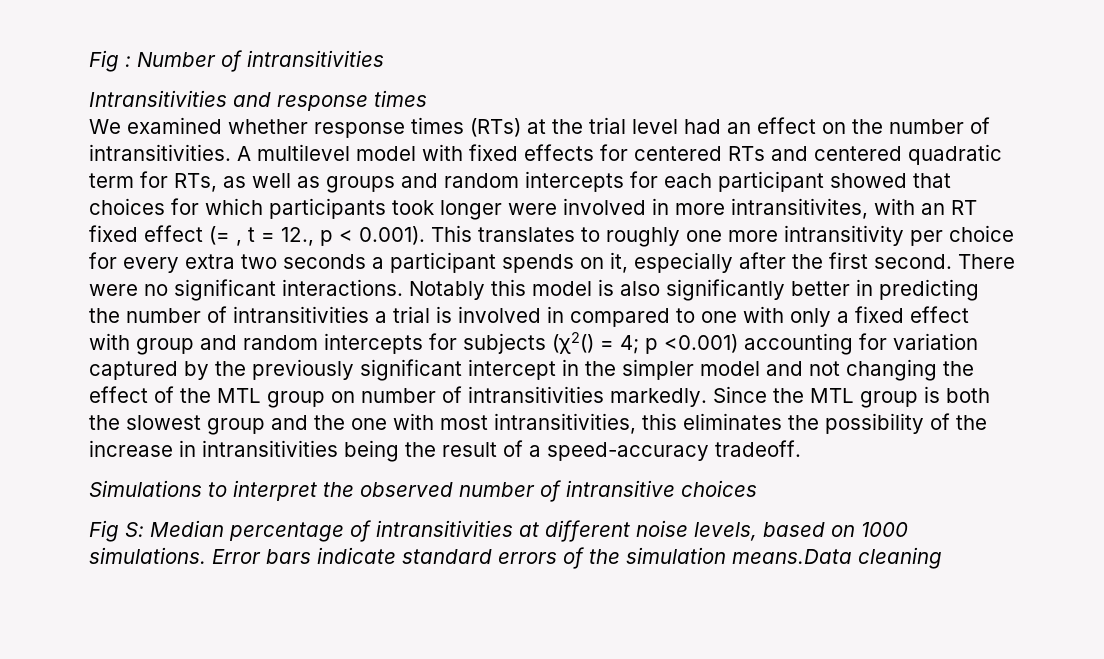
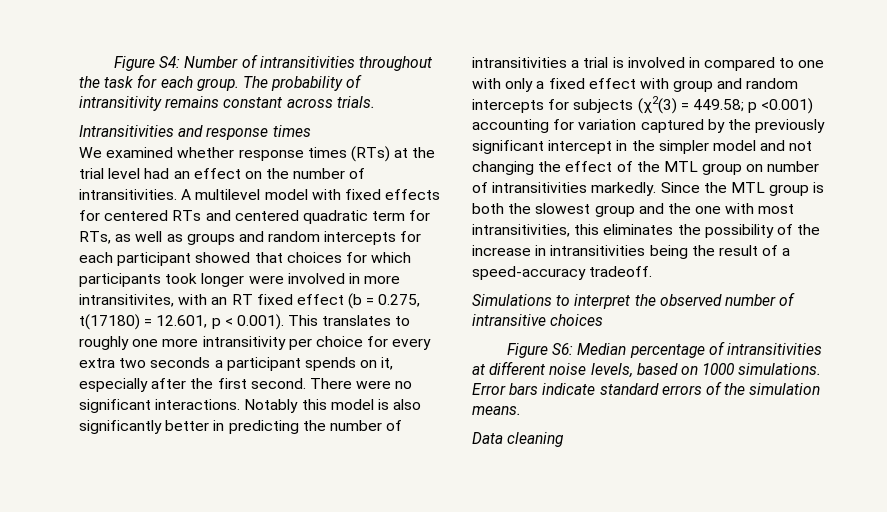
- Fig : Number of intransitivities
+ Figure S4: Number of intransitivities throughout the task for each group. The probability of intransitivity remains constant across trials.
- A multilevel model with fixed effects for centered RTs and centered quadratic term for RTs, as well as groups and random intercepts for each participant showed that choices for which participants took longer were involved in more intransitivites, with an RT fixed effect (= , t = 12., p < 0.001). This translates to roughly one more intransitivity per choice for every extra two seconds a participant spends on it, especially after the first second.
+ A multilevel model with fixed effects for centered RTs and centered quadratic term for RTs, as well as groups and random intercepts for each participant showed that choices for which participants took longer were involved in more intransitivites, with an RT fixed effect (b = 0.275, t(17180) = 12.601, p < 0.001). This translates to roughly one more intransitivity per choice for every extra two seconds a participant spends on it, especially after the first second.
- Notably this model is also significantly better in predicting the number of intransitivities a trial is involved in compared to one with only a fixed effect with group and random intercepts for subjects (χ2() = 4;
+ Notably this model is also significantly better in predicting the number of intransitivities a trial is involved in compared to one with only a fixed effect with group and random intercepts for subjects (χ2(3) = 449.58;
- Fig S: Median percentage of intransitivities at different noise levels, based on 1000 simulations.
+ Figure S6: Median percentage of intransitivities at different noise levels, based on 1000 simulations.
- Error bars indicate standard errors of the simulation means.Data cleaning
+ Error bars indicate standard errors of the simulation means.
+ Data cleaning

